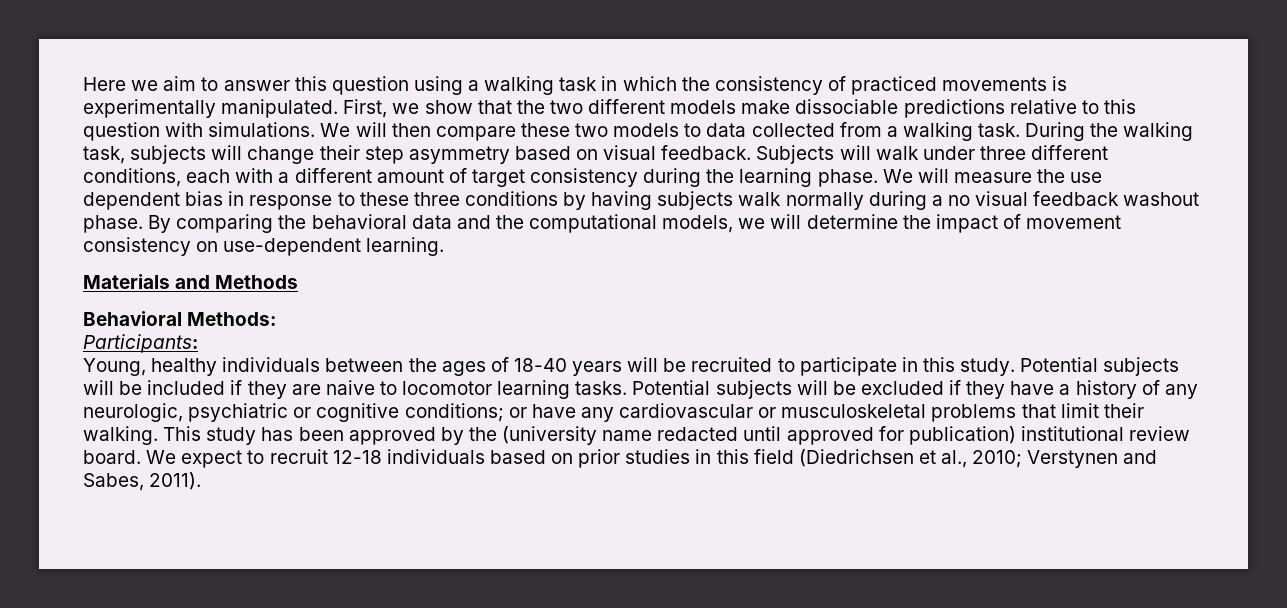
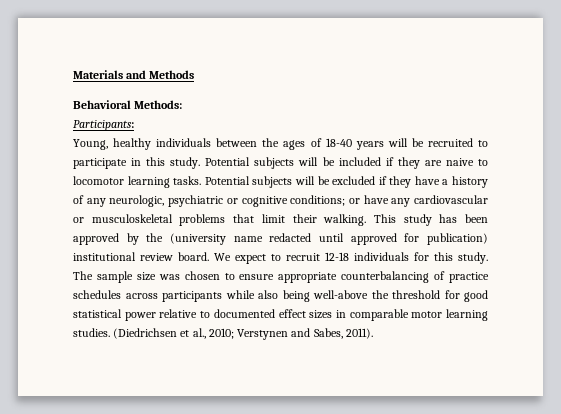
- Here we aim to answer this question using a walking task in which the consistency of practiced movements is experimentally manipulated. First, we show that the two different models make dissociable predictions relative to this question with simulations. We will then compare these two models to data collected from a walking task. During the walking task, subjects will change their step asymmetry based on visual feedback. Subjects will walk under three different conditions, each with a different amount of target consistency during the learning phase. We will measure the use dependent bias in response to these three conditions by having subjects walk normally during a no visual feedback washout phase. By comparing the behavioral data and the computational models, we will determine the impact of movement consistency on use-dependent learning.
- We expect to recruit 12-18 individuals based on prior studies in this field (Diedrichsen et al., 2010; Verstynen and Sabes, 2011).
+ We expect to recruit 12-18 individuals for this study. The sample size was chosen to ensure appropriate counterbalancing of practice schedules across participants while also being well-above the threshold for good statistical power relative to documented effect sizes in comparable motor learning studies. (Diedrichsen et al., 2010; Verstynen and Sabes, 2011).

